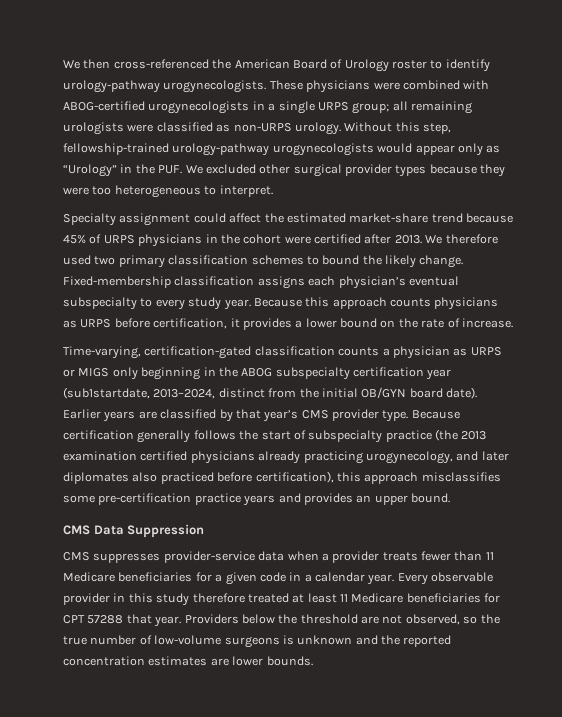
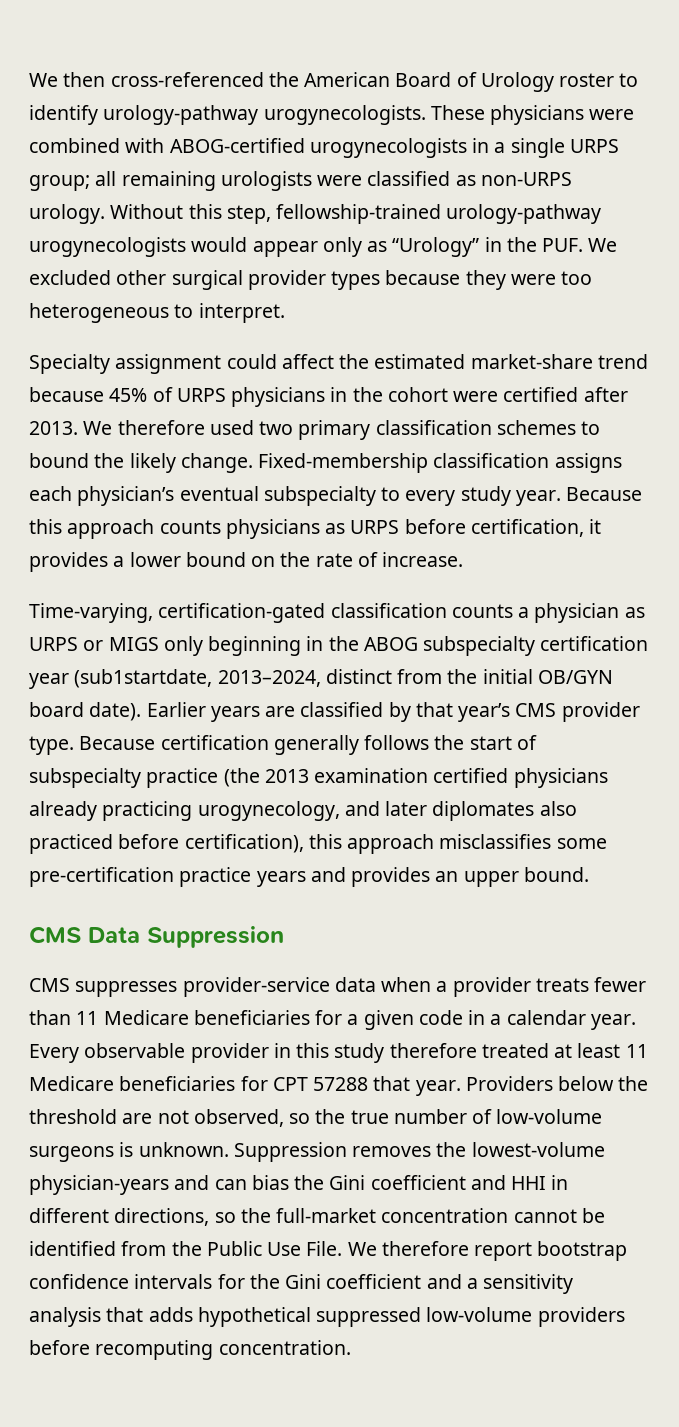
- Providers below the threshold are not observed, so the true number of low-volume surgeons is unknown and the reported concentration estimates are lower bounds.
+ Providers below the threshold are not observed, so the true number of low-volume surgeons is unknown. Suppression removes the lowest-volume physician-years and can bias the Gini coefficient and HHI in different directions, so the full-market concentration cannot be identified from the Public Use File. We therefore report bootstrap confidence intervals for the Gini coefficient and a sensitivity analysis that adds hypothetical suppressed low-volume providers before recomputing concentration.

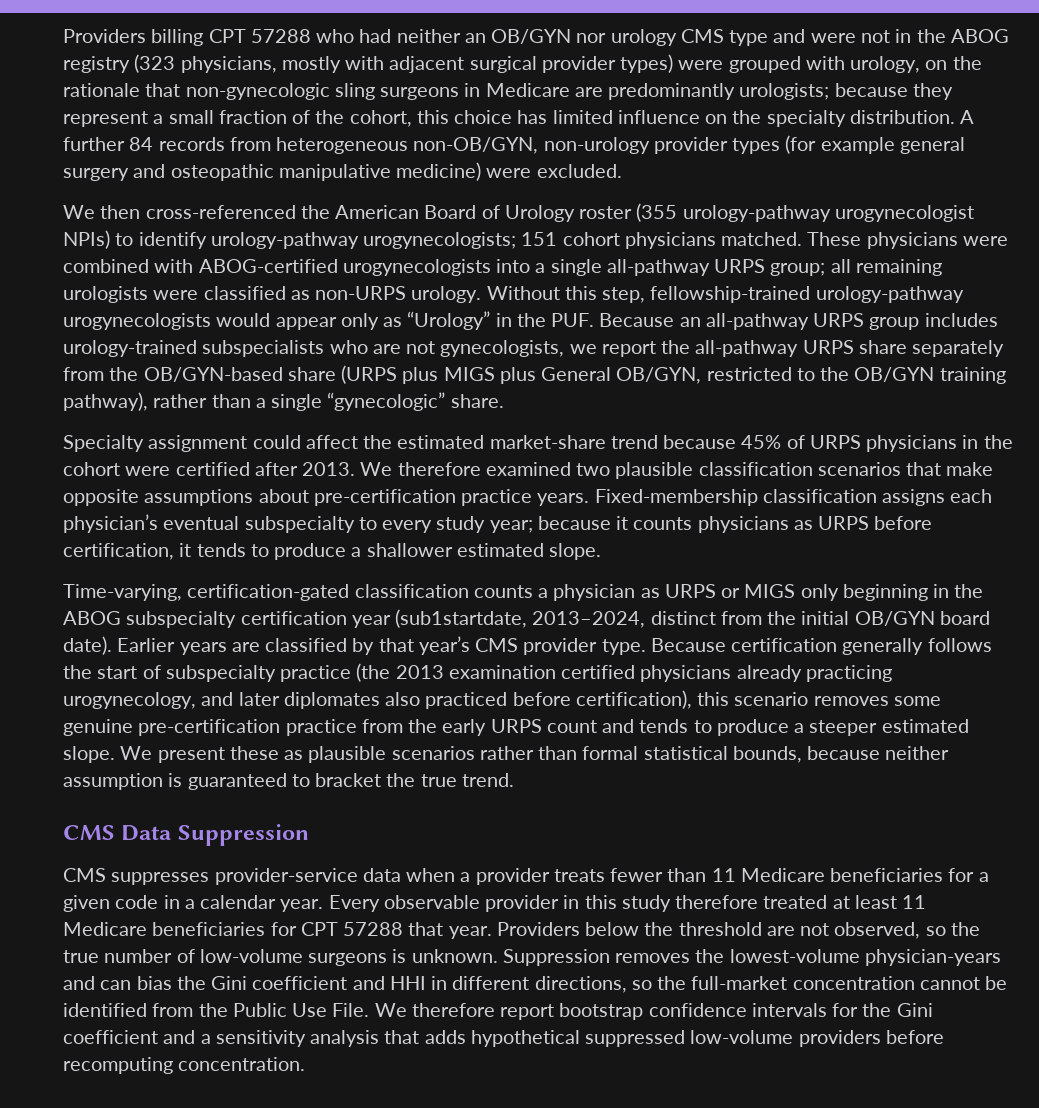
+ Providers billing CPT 57288 who had neither an OB/GYN nor urology CMS type and were not in the ABOG registry (323 physicians, mostly with adjacent surgical provider types) were grouped with urology, on the rationale that non-gynecologic sling surgeons in Medicare are predominantly urologists; because they represent a small fraction of the cohort, this choice has limited influence on the specialty distribution. A further 84 records from heterogeneous non-OB/GYN, non-urology provider types (for example general surgery and osteopathic manipulative medicine) were excluded.
- We then cross-referenced the American Board of Urology roster to identify urology-pathway urogynecologists.
+ We then cross-referenced the American Board of Urology roster (355 urology-pathway urogynecologist NPIs) to identify urology-pathway urogynecologists; 151 cohort physicians matched.
- These physicians were combined with ABOG-certified urogynecologists in a single URPS group; all remaining urologists were classified as non-URPS urology.
+ These physicians were combined with ABOG-certified urogynecologists into a single all-pathway URPS group; all remaining urologists were classified as non-URPS urology.
- Without this step, fellowship-trained urology-pathway urogynecologists would appear only as “Urology” in the PUF. We excluded other surgical provider types because they were too heterogeneous to interpret.
+ Without this step, fellowship-trained urology-pathway urogynecologists would appear only as “Urology” in the PUF. Because an all-pathway URPS group includes urology-trained subspecialists who are not gynecologists, we report the all-pathway URPS share separately from the OB/GYN-based share (URPS plus MIGS plus General OB/GYN, restricted to the OB/GYN training pathway), rather than a single “gynecologic” share.
- We therefore used two primary classification schemes to bound the likely change.
+ We therefore examined two plausible classification scenarios that make opposite assumptions about pre-certification practice years.
- Fixed-membership classification assigns each physician’s eventual subspecialty to every study year. Because this approach counts physicians as URPS before certification, it provides a lower bound on the rate of increase.
+ Fixed-membership classification assigns each physician’s eventual subspecialty to every study year; because it counts physicians as URPS before certification, it tends to produce a shallower estimated slope.
- Because certification generally follows the start of subspecialty practice (the 2013 examination certified physicians already practicing urogynecology, and later diplomates also practiced before certification), this approach misclassifies some pre-certification practice years and provides an upper bound.
+ Because certification generally follows the start of subspecialty practice (the 2013 examination certified physicians already practicing urogynecology, and later diplomates also practiced before certification), this scenario removes some genuine pre-certification practice from the early URPS count and tends to produce a steeper estimated slope. We present these as plausible scenarios rather than formal statistical bounds, because neither assumption is guaranteed to bracket the true trend.

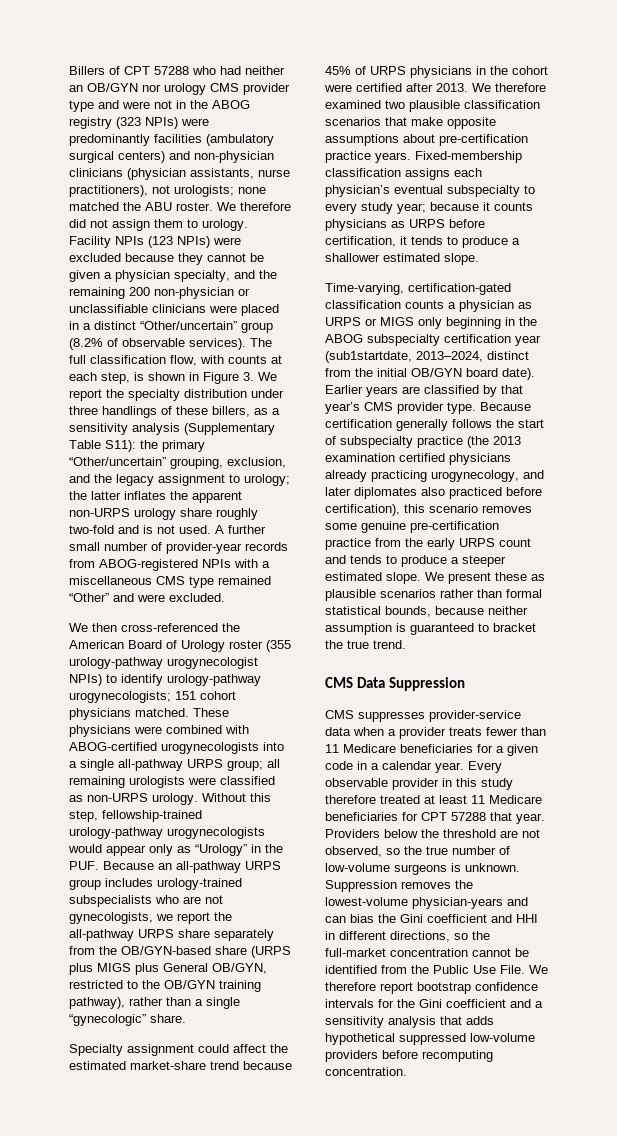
- Providers billing CPT 57288 who had neither an OB/GYN nor urology CMS type and were not in the ABOG registry (323 physicians, mostly with adjacent surgical provider types) were grouped with urology, on the rationale that non-gynecologic sling surgeons in Medicare are predominantly urologists; because they represent a small fraction of the cohort, this choice has limited influence on the specialty distribution. A further 84 records from heterogeneous non-OB/GYN, non-urology provider types (for example general surgery and osteopathic manipulative medicine) were excluded.
+ Billers of CPT 57288 who had neither an OB/GYN nor urology CMS provider type and were not in the ABOG registry (323 NPIs) were predominantly facilities (ambulatory surgical centers) and non-physician clinicians (physician assistants, nurse practitioners), not urologists; none matched the ABU roster. We therefore did not assign them to urology. Facility NPIs (123 NPIs) were excluded because they cannot be given a physician specialty, and the remaining 200 non-physician or unclassifiable clinicians were placed in a distinct “Other/uncertain” group (8.2% of observable services). The full classification flow, with counts at each step, is shown in Figure 3. We report the specialty distribution under three handlings of these billers, as a sensitivity analysis (Supplementary Table S11): the primary “Other/uncertain” grouping, exclusion, and the legacy assignment to urology; the latter inflates the apparent non-URPS urology share roughly two-fold and is not used. A further small number of provider-year records from ABOG-registered NPIs with a miscellaneous CMS type remained “Other” and were excluded.

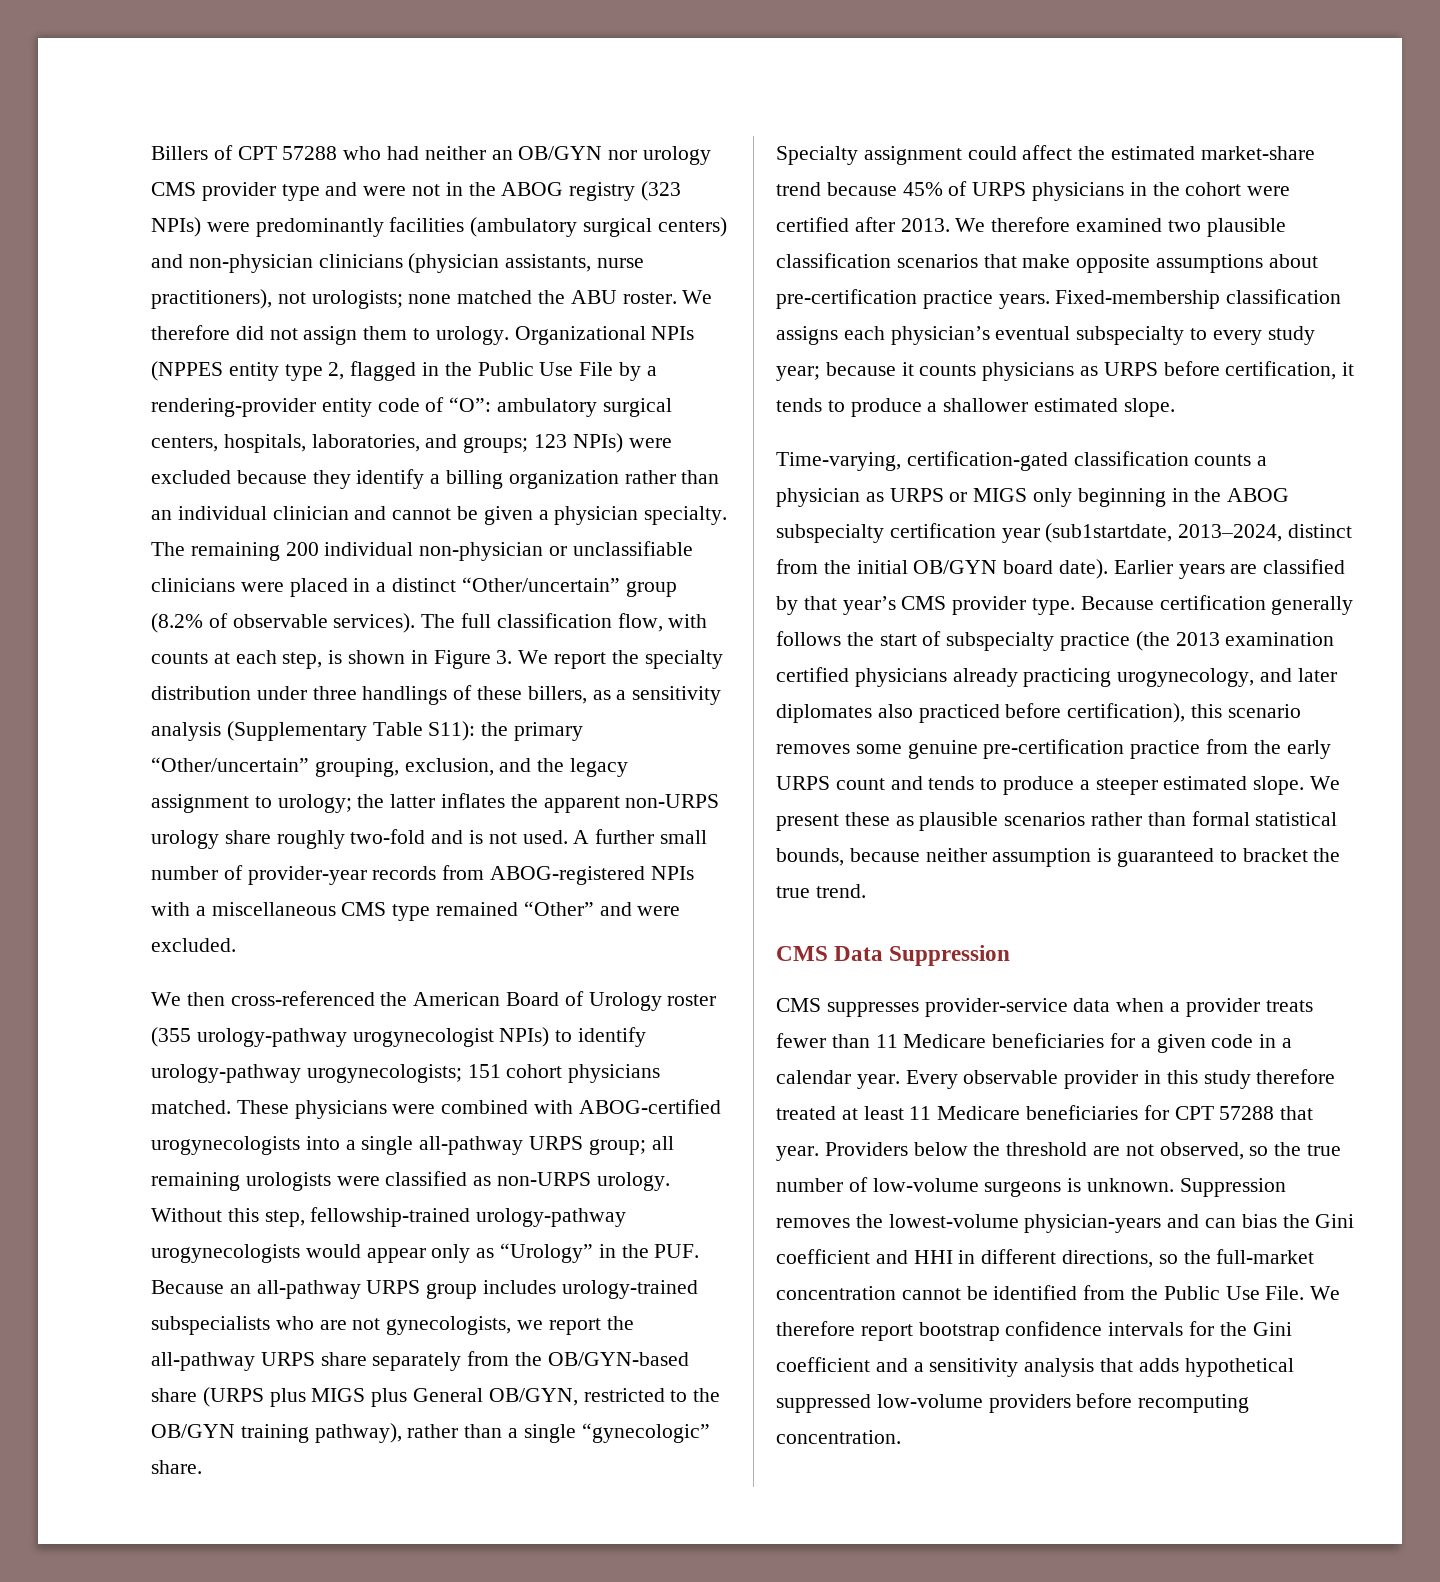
- Facility NPIs (123 NPIs) were excluded because they cannot be given a physician specialty, and the remaining 200 non-physician or unclassifiable clinicians were placed in a distinct “Other/uncertain” group (8.2% of observable services).
+ Organizational NPIs (NPPES entity type 2, flagged in the Public Use File by a rendering-provider entity code of “O”: ambulatory surgical centers, hospitals, laboratories, and groups; 123 NPIs) were excluded because they identify a billing organization rather than an individual clinician and cannot be given a physician specialty. The remaining 200 individual non-physician or unclassifiable clinicians were placed in a distinct “Other/uncertain” group (8.2% of observable services).

